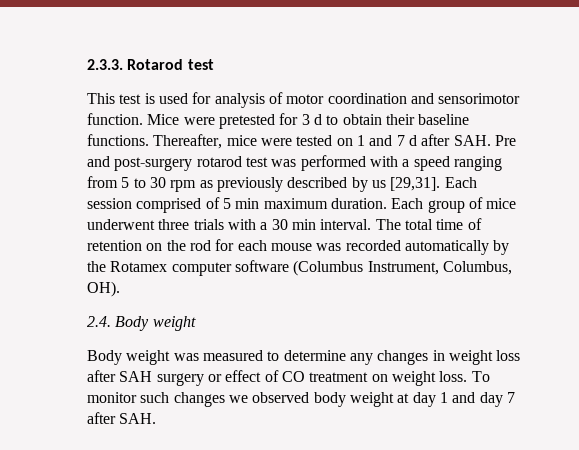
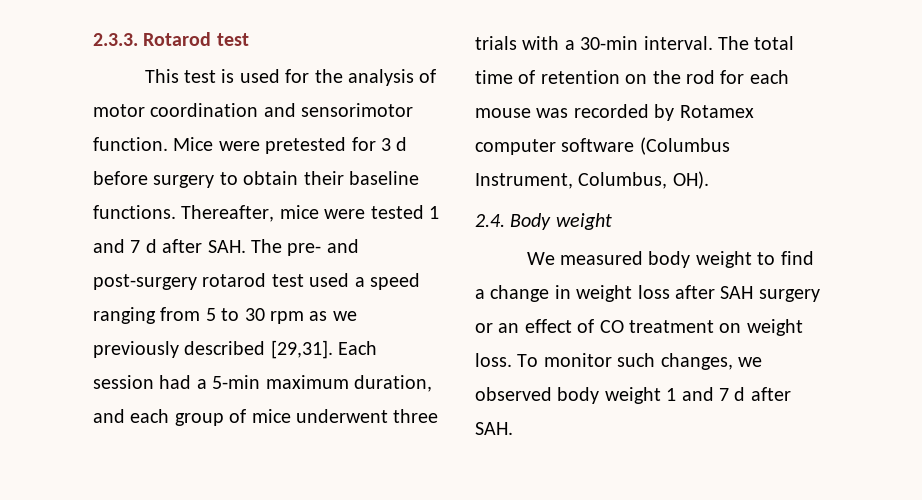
- This test is used for analysis of motor coordination and sensorimotor function.
+ This test is used for the analysis of motor coordination and sensorimotor function.
- Mice were pretested for 3 d to obtain their baseline functions.
+ Mice were pretested for 3 d before surgery to obtain their baseline functions.
- Thereafter, mice were tested on 1 and 7 d after SAH. Pre and post-surgery rotarod test was performed with a speed ranging from 5 to 30 rpm as previously described by us [29,31].
+ Thereafter, mice were tested 1 and 7 d after SAH. The pre- and post-surgery rotarod test used a speed ranging from 5 to 30 rpm as we previously described [29,31].
- Each session comprised of 5 min maximum duration. Each group of mice underwent three trials with a 30 min interval.
+ Each session had a 5-min maximum duration, and each group of mice underwent three trials with a 30-min interval.
- The total time of retention on the rod for each mouse was recorded automatically by the Rotamex computer software (Columbus Instrument, Columbus, OH).
+ The total time of retention on the rod for each mouse was recorded by Rotamex computer software (Columbus Instrument, Columbus, OH).
- Body weight was measured to determine any changes in weight loss after SAH surgery or effect of CO treatment on weight loss.
+ We measured body weight to find a change in weight loss after SAH surgery or an effect of CO treatment on weight loss.
- To monitor such changes we observed body weight at day 1 and day 7 after SAH.
+ To monitor such changes, we observed body weight 1 and 7 d after SAH.

